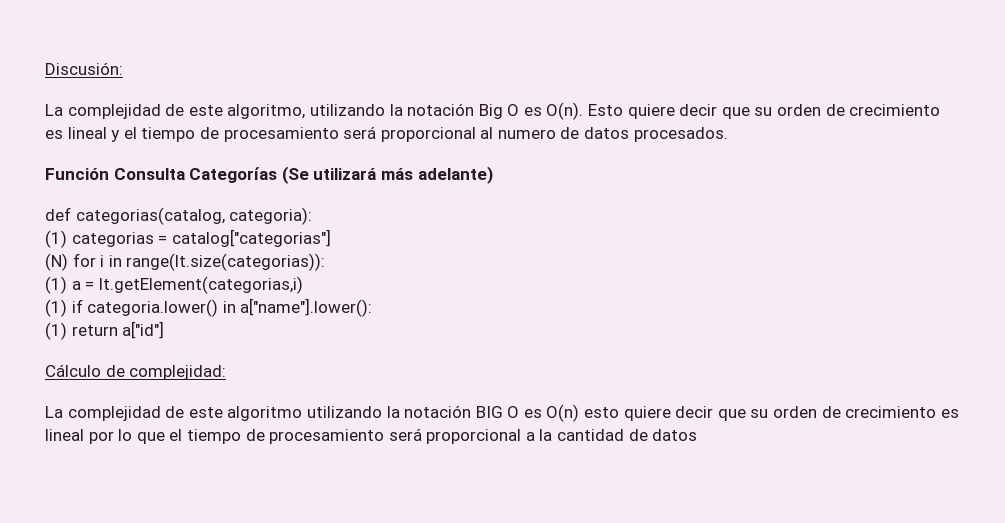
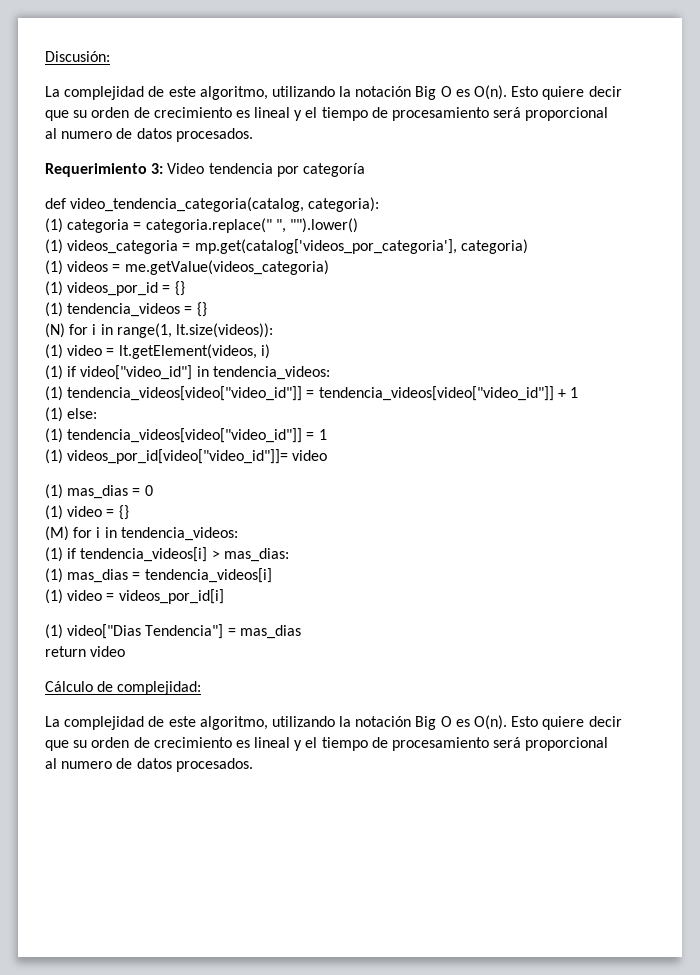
- Función Consulta Categorías (Se utilizará más adelante)
+ Requerimiento 3: Video tendencia por categoría
- def categorias(catalog, categoria):
+ def video_tendencia_categoria(catalog, categoria):
- (1) categorias = catalog["categorias"]
+ (1) categoria = categoria.replace(" ", "").lower()
+ (1) videos_categoria = mp.get(catalog['videos_por_categoria'], categoria)
+ (1) videos = me.getValue(videos_categoria)
+ (1) videos_por_id = {}
+ (1) tendencia_videos = {}
- (N) for i in range(lt.size(categorias)):
- (1) a = lt.getElement(categorias,i)
- (1) if categoria.lower() in a["name"].lower():
- (1) return a["id"]
+ (N) for i in range(1, lt.size(videos)):
+ (1) video = lt.getElement(videos, i)
+ (1) if video["video_id"] in tendencia_videos:
+ (1) tendencia_videos[video["video_id"]] = tendencia_videos[video["video_id"]] + 1
+ (1) else:
+ (1) tendencia_videos[video["video_id"]] = 1
+ (1) videos_por_id[video["video_id"]]= video
+ (1) mas_dias = 0
+ (1) video = {}
+ (M) for i in tendencia_videos:
+ (1) if tendencia_videos[i] > mas_dias:
+ (1) mas_dias = tendencia_videos[i]
+ (1) video = videos_por_id[i]
+ (1) video["Dias Tendencia"] = mas_dias
+ return video
  Cálculo de complejidad:
- La complejidad de este algoritmo utilizando la notación BIG O es O(n) esto quiere decir que su orden de crecimiento es lineal por lo que el tiempo de procesamiento será proporcional a la cantidad de datos
+ La complejidad de este algoritmo, utilizando la notación Big O es O(n). Esto quiere decir que su orden de crecimiento es lineal y el tiempo de procesamiento será proporcional al numero de datos procesados.

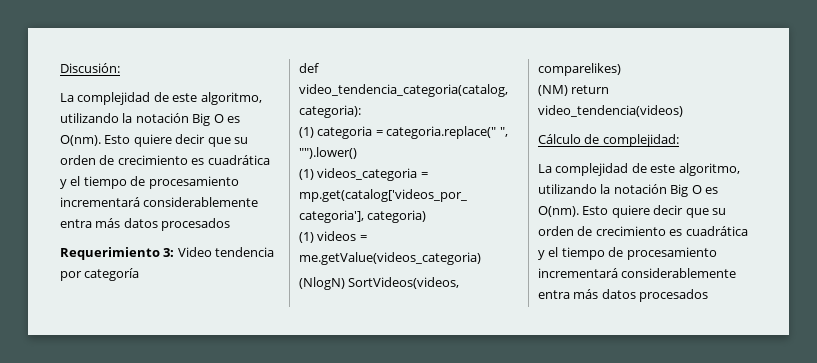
  Discusión:
- La complejidad de este algoritmo, utilizando la notación Big O es O(n). Esto quiere decir que su orden de crecimiento es lineal y el tiempo de procesamiento será proporcional al numero de datos procesados.
+ La complejidad de este algoritmo, utilizando la notación Big O es O(nm). Esto quiere decir que su orden de crecimiento es cuadrática y el tiempo de procesamiento incrementará considerablemente entra más datos procesados
- (1) videos_por_id = {}
- (1) tendencia_videos = {}
- (N) for i in range(1, lt.size(videos)):
- (1) video = lt.getElement(videos, i)
- (1) if video["video_id"] in tendencia_videos:
- (1) tendencia_videos[video["video_id"]] = tendencia_videos[video["video_id"]] + 1
- (1) else:
- (1) tendencia_videos[video["video_id"]] = 1
- (1) videos_por_id[video["video_id"]]= video
- (1) mas_dias = 0
- (1) video = {}
- (M) for i in tendencia_videos:
- (1) if tendencia_videos[i] > mas_dias:
- (1) mas_dias = tendencia_videos[i]
- (1) video = videos_por_id[i]
- (1) video["Dias Tendencia"] = mas_dias
- return video
+ (NlogN) SortVideos(videos, comparelikes)
+ (NM) return video_tendencia(videos)
  Cálculo de complejidad:
- La complejidad de este algoritmo, utilizando la notación Big O es O(n). Esto quiere decir que su orden de crecimiento es lineal y el tiempo de procesamiento será proporcional al numero de datos procesados.
+ La complejidad de este algoritmo, utilizando la notación Big O es O(nm). Esto quiere decir que su orden de crecimiento es cuadrática y el tiempo de procesamiento incrementará considerablemente entra más datos procesados

